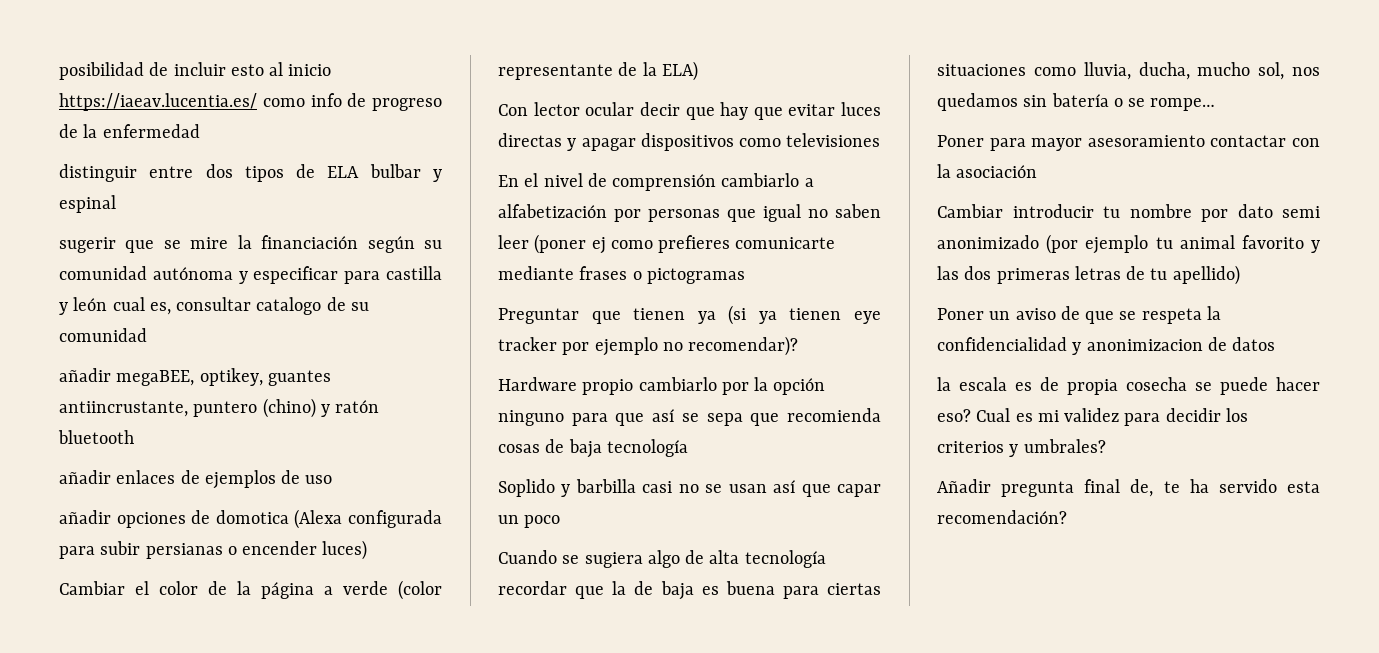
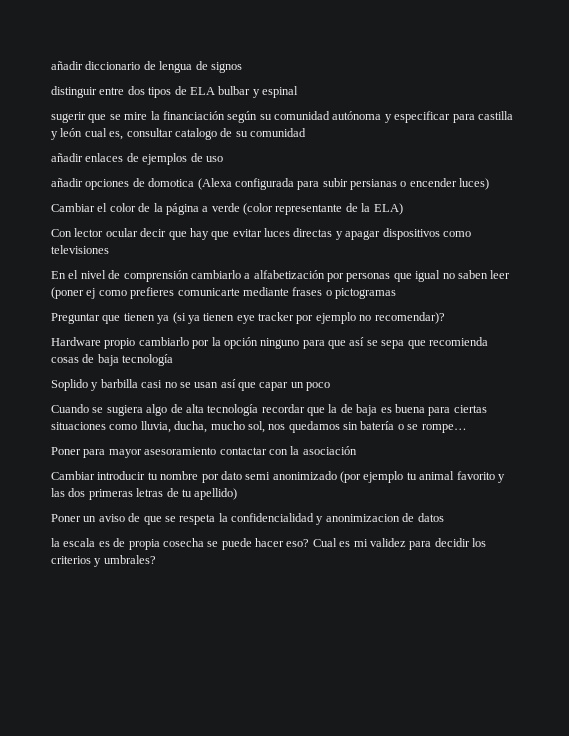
- posibilidad de incluir esto al inicio https://iaeav.lucentia.es/ como info de progreso de la enfermedad
+ añadir diccionario de lengua de signos
- añadir megaBEE, optikey, guantes antiincrustante, puntero (chino) y ratón bluetooth
- Añadir pregunta final de, te ha servido esta recomendación?

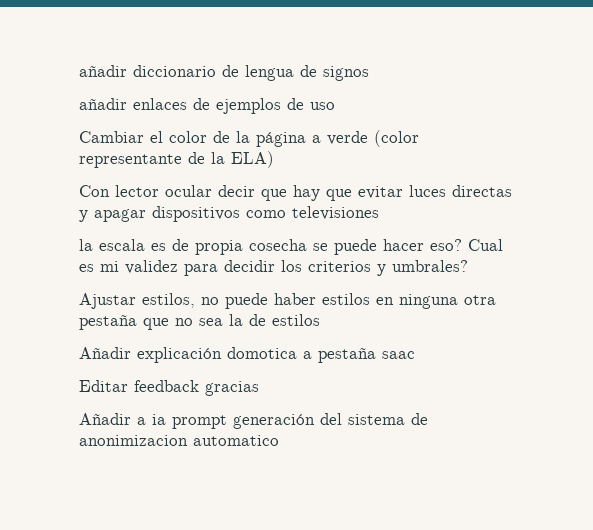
- distinguir entre dos tipos de ELA bulbar y espinal
- sugerir que se mire la financiación según su comunidad autónoma y especificar para castilla y león cual es, consultar catalogo de su comunidad
- añadir opciones de domotica (Alexa configurada para subir persianas o encender luces)
- En el nivel de comprensión cambiarlo a alfabetización por personas que igual no saben leer (poner ej como prefieres comunicarte mediante frases o pictogramas
- Preguntar que tienen ya (si ya tienen eye tracker por ejemplo no recomendar)?
- Hardware propio cambiarlo por la opción ninguno para que así se sepa que recomienda cosas de baja tecnología
- Soplido y barbilla casi no se usan así que capar un poco
- Cuando se sugiera algo de alta tecnología recordar que la de baja es buena para ciertas situaciones como lluvia, ducha, mucho sol, nos quedamos sin batería o se rompe…
- Poner para mayor asesoramiento contactar con la asociación
- Cambiar introducir tu nombre por dato semi anonimizado (por ejemplo tu animal favorito y las dos primeras letras de tu apellido)
- Poner un aviso de que se respeta la confidencialidad y anonimizacion de datos
+ Ajustar estilos, no puede haber estilos en ninguna otra pestaña que no sea la de estilos
+ Añadir explicación domotica a pestaña saac
+ Editar feedback gracias
+ Añadir a ia prompt generación del sistema de anonimizacion automatico

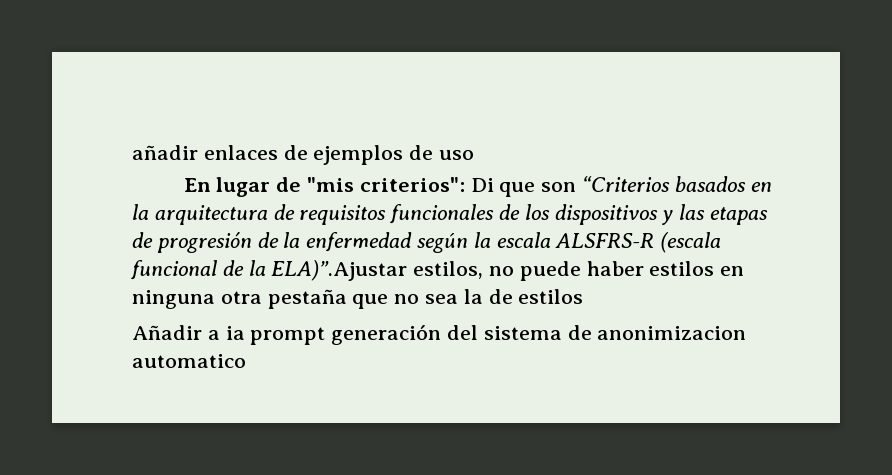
- añadir diccionario de lengua de signos
- Cambiar el color de la página a verde (color representante de la ELA)
- Con lector ocular decir que hay que evitar luces directas y apagar dispositivos como televisiones
- la escala es de propia cosecha se puede hacer eso? Cual es mi validez para decidir los criterios y umbrales?
- Ajustar estilos, no puede haber estilos en ninguna otra pestaña que no sea la de estilos
+ En lugar de "mis criterios": Di que son “Criterios basados en la arquitectura de requisitos funcionales de los dispositivos y las etapas de progresión de la enfermedad según la escala ALSFRS-R (escala funcional de la ELA)”.Ajustar estilos, no puede haber estilos en ninguna otra pestaña que no sea la de estilos
- Añadir explicación domotica a pestaña saac
- Editar feedback gracias

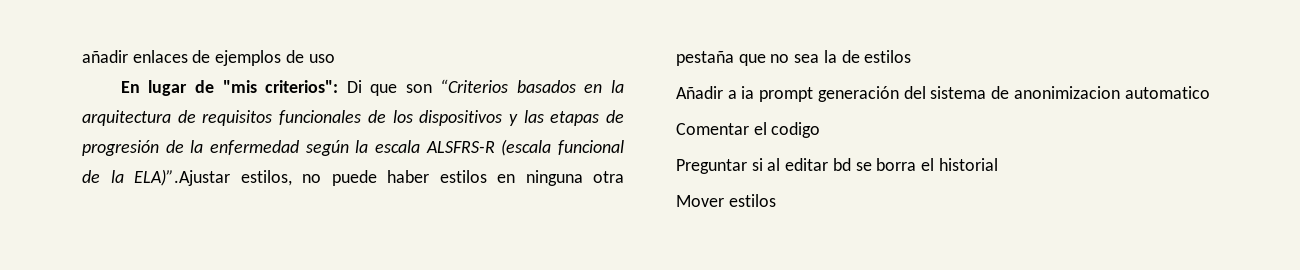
+ Comentar el codigo
+ Preguntar si al editar bd se borra el historial
+ Mover estilos

